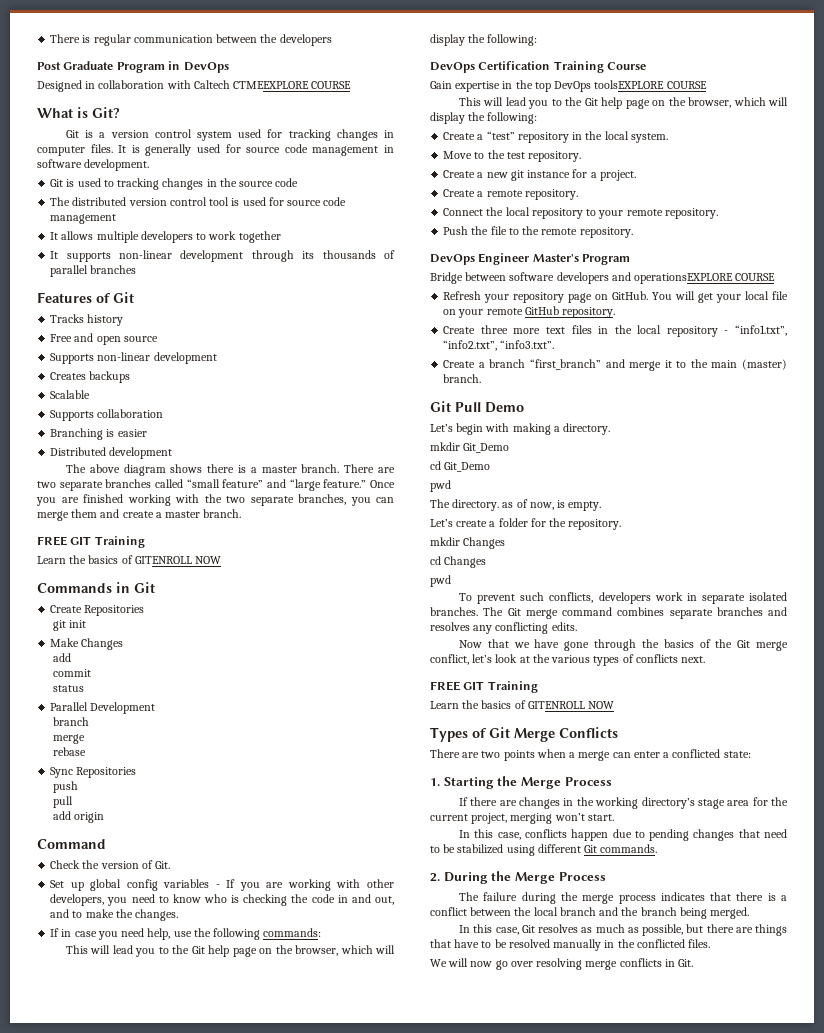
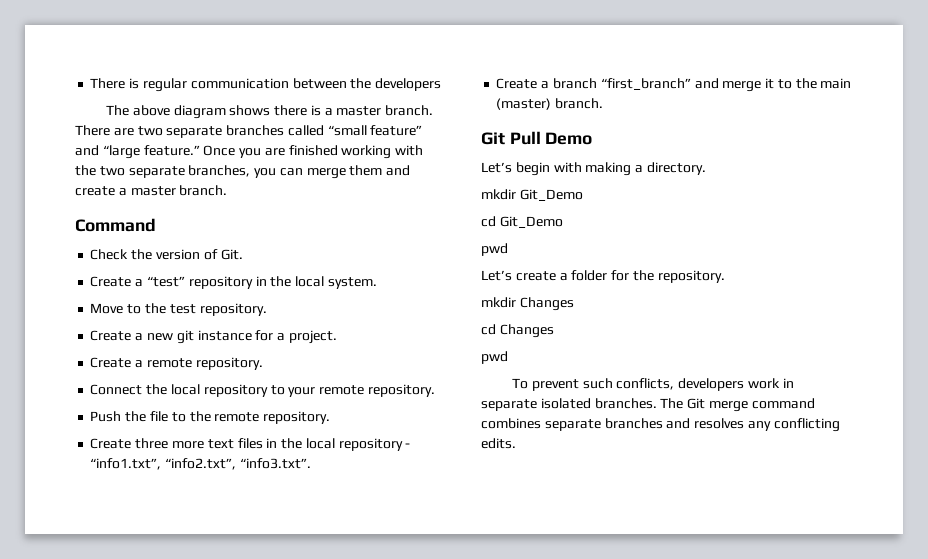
- Post Graduate Program in DevOps
- Designed in collaboration with Caltech CTMEEXPLORE COURSE
- What is Git?
- Git is a version control system used for tracking changes in computer files. It is generally used for source code management in software development.
- Git is used to tracking changes in the source code
- The distributed version control tool is used for source code management
- It allows multiple developers to work together
- It supports non-linear development through its thousands of parallel branches
- Features of Git
- Tracks history
- Free and open source
- Supports non-linear development
- Creates backups
- Scalable
- Supports collaboration
- Branching is easier
- Distributed development
  Once you are finished working with the two separate branches, you can merge them and create a master branch.
- FREE GIT Training
- Learn the basics of GITENROLL NOW
- Commands in Git
- Create Repositories
- git init
- Make Changes
- add
- commit
- status
- Parallel Development
- branch
- merge
- rebase
- Sync Repositories
- push
- pull
- add origin
- Set up global config variables - If you are working with other developers, you need to know who is checking the code in and out, and to make the changes.
- If in case you need help, use the following commands:
- This will lead you to the Git help page on the browser, which will display the following:
- DevOps Certification Training Course
- Gain expertise in the top DevOps toolsEXPLORE COURSE
- This will lead you to the Git help page on the browser, which will display the following:
- DevOps Engineer Master's Program
- Bridge between software developers and operationsEXPLORE COURSE
- Refresh your repository page on GitHub. You will get your local file on your remote GitHub repository.
- The directory. as of now, is empty.
- Now that we have gone through the basics of the Git merge conflict, let’s look at the various types of conflicts next.
- FREE GIT Training
- Learn the basics of GITENROLL NOW
- Types of Git Merge Conflicts
- There are two points when a merge can enter a conflicted state:
- 1. Starting the Merge Process
- If there are changes in the working directory’s stage area for the current project, merging won’t start.
- In this case, conflicts happen due to pending changes that need to be stabilized using different Git commands.
- 2. During the Merge Process
- The failure during the merge process indicates that there is a conflict between the local branch and the branch being merged.
- In this case, Git resolves as much as possible, but there are things that have to be resolved manually in the conflicted files.
- We will now go over resolving merge conflicts in Git.

